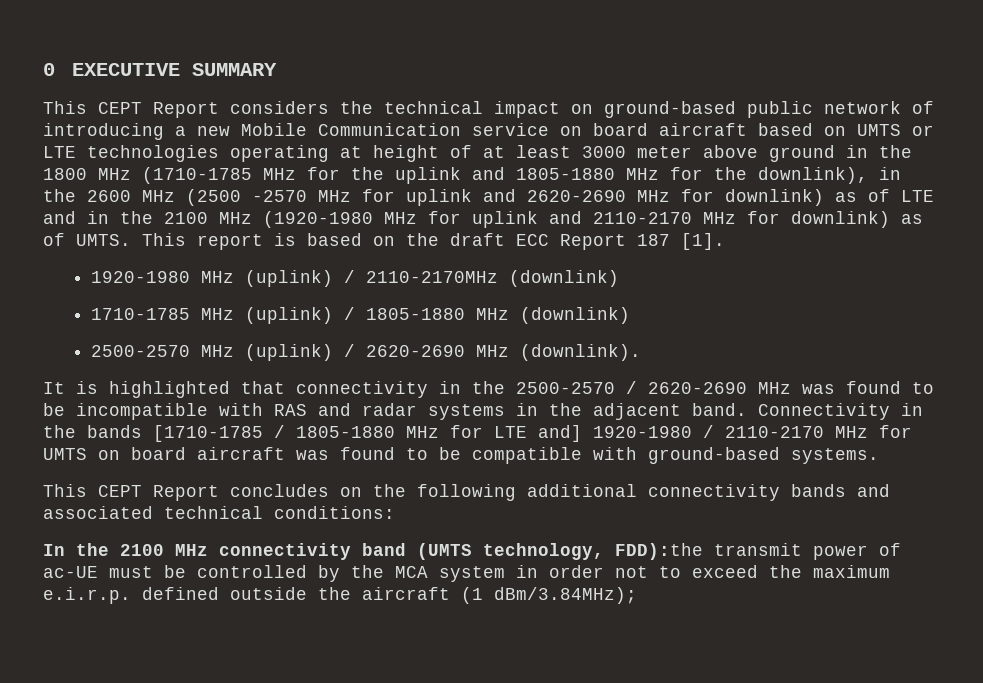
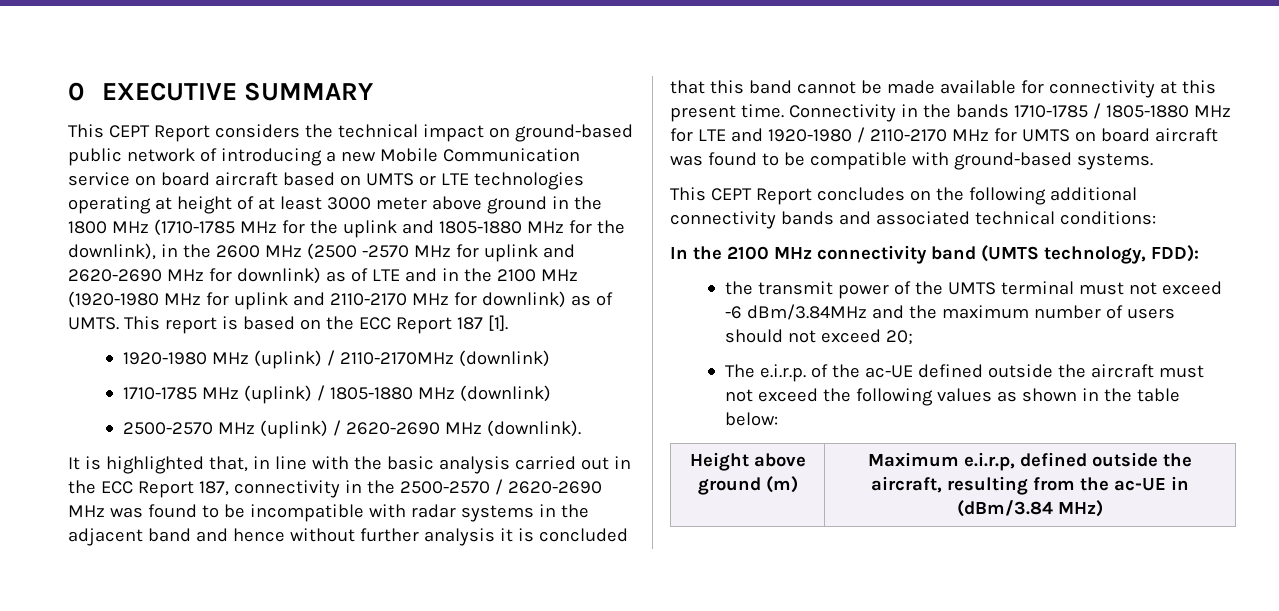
- This report is based on the draft ECC Report 187 [1].
+ This report is based on the ECC Report 187 [1].
- It is highlighted that connectivity in the 2500-2570 / 2620-2690 MHz was found to be incompatible with RAS and radar systems in the adjacent band.
+ It is highlighted that, in line with the basic analysis carried out in the ECC Report 187, connectivity in the 2500-2570 / 2620-2690 MHz was found to be incompatible with radar systems in the adjacent band and hence without further analysis it is concluded that this band cannot be made available for connectivity at this present time.
- Connectivity in the bands [1710-1785 / 1805-1880 MHz for LTE and] 1920-1980 / 2110-2170 MHz for UMTS on board aircraft was found to be compatible with ground-based systems.
+ Connectivity in the bands 1710-1785 / 1805-1880 MHz for LTE and 1920-1980 / 2110-2170 MHz for UMTS on board aircraft was found to be compatible with ground-based systems.
- In the 2100 MHz connectivity band (UMTS technology, FDD):the transmit power of ac-UE must be controlled by the MCA system in order not to exceed the maximum e.i.r.p. defined outside the aircraft (1 dBm/3.84MHz);
+ In the 2100 MHz connectivity band (UMTS technology, FDD):
+ the transmit power of the UMTS terminal must not exceed -6 dBm/3.84MHz and the maximum number of users should not exceed 20;
+ The e.i.r.p. of the ac-UE defined outside the aircraft must not exceed the following values as shown in the table below:
+ Height above ground (m) | Maximum e.i.r.p, defined outside the aircraft, resulting from the ac-UE in (dBm/3.84 MHz)

